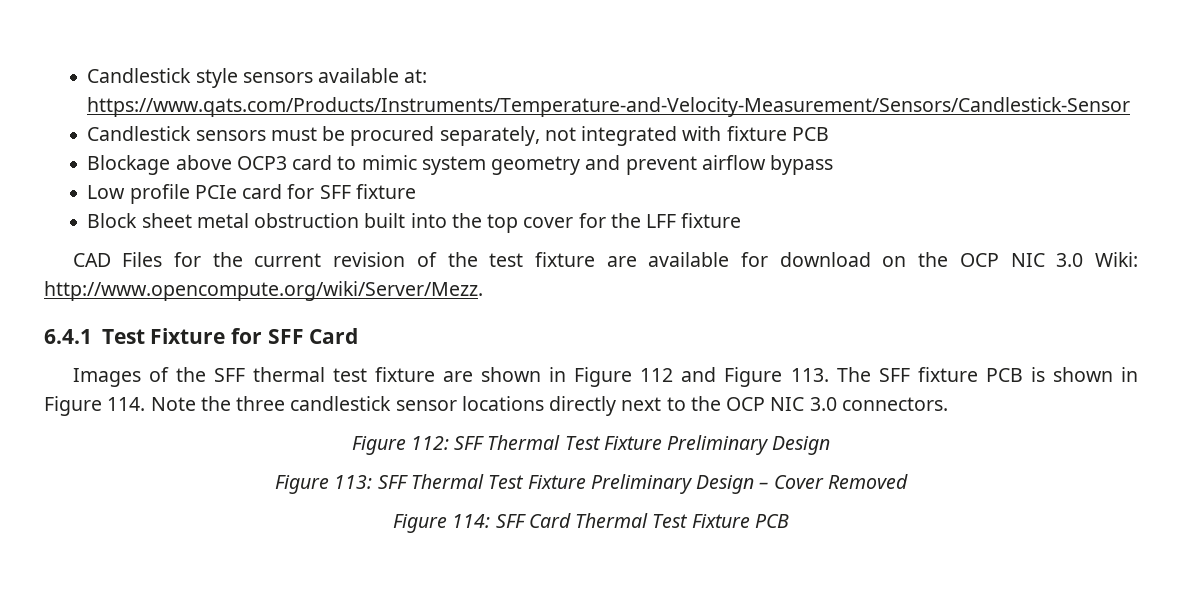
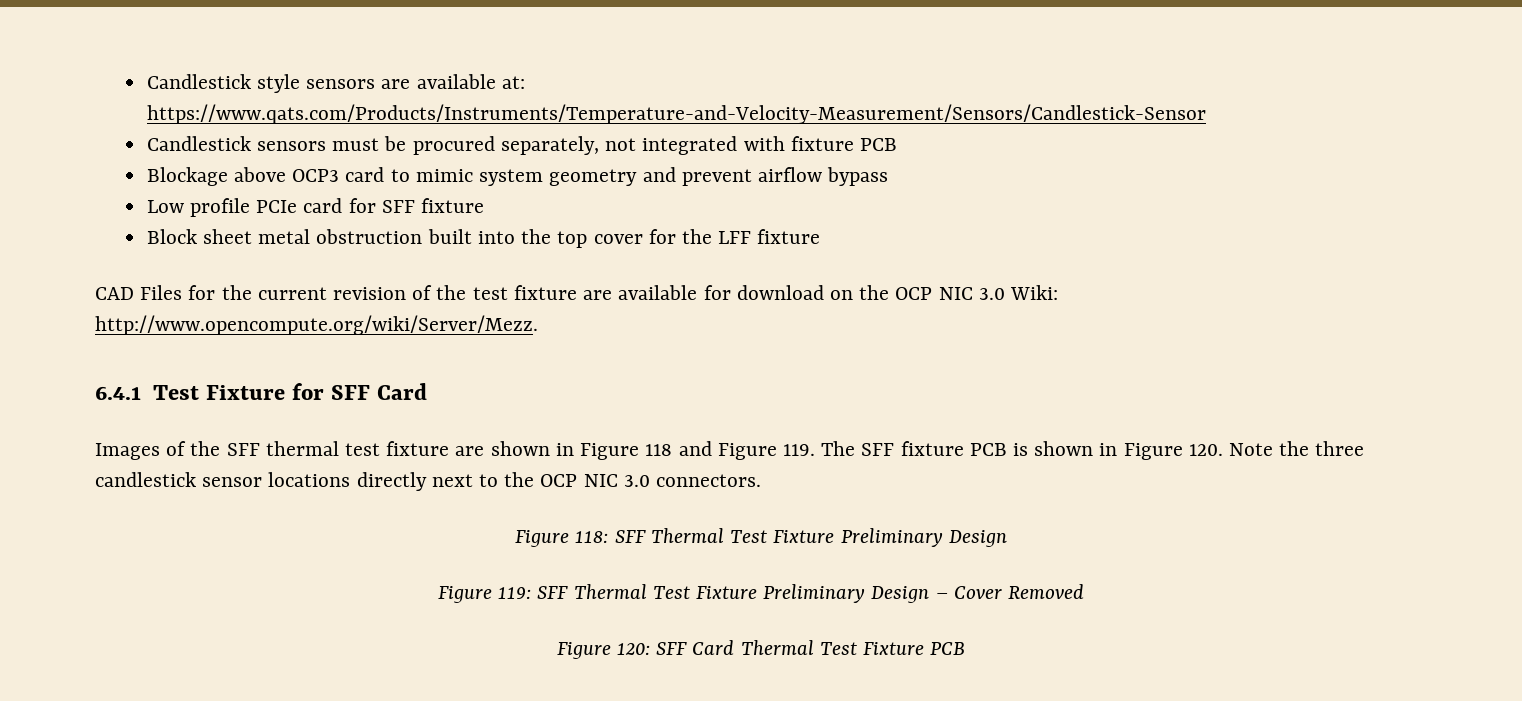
- Candlestick style sensors available at: https://www.qats.com/Products/Instruments/Temperature-and-Velocity-Measurement/Sensors/Candlestick-Sensor
+ Candlestick style sensors are available at: https://www.qats.com/Products/Instruments/Temperature-and-Velocity-Measurement/Sensors/Candlestick-Sensor
- Images of the SFF thermal test fixture are shown in Figure 112 and Figure 113. The SFF fixture PCB is shown in Figure 114. Note the three candlestick sensor locations directly next to the OCP NIC 3.0 connectors.
+ Images of the SFF thermal test fixture are shown in Figure 118 and Figure 119. The SFF fixture PCB is shown in Figure 120. Note the three candlestick sensor locations directly next to the OCP NIC 3.0 connectors.
- Figure 112: SFF Thermal Test Fixture Preliminary Design
+ Figure 118: SFF Thermal Test Fixture Preliminary Design
- Figure 113: SFF Thermal Test Fixture Preliminary Design – Cover Removed
+ Figure 119: SFF Thermal Test Fixture Preliminary Design – Cover Removed
- Figure 114: SFF Card Thermal Test Fixture PCB
+ Figure 120: SFF Card Thermal Test Fixture PCB

